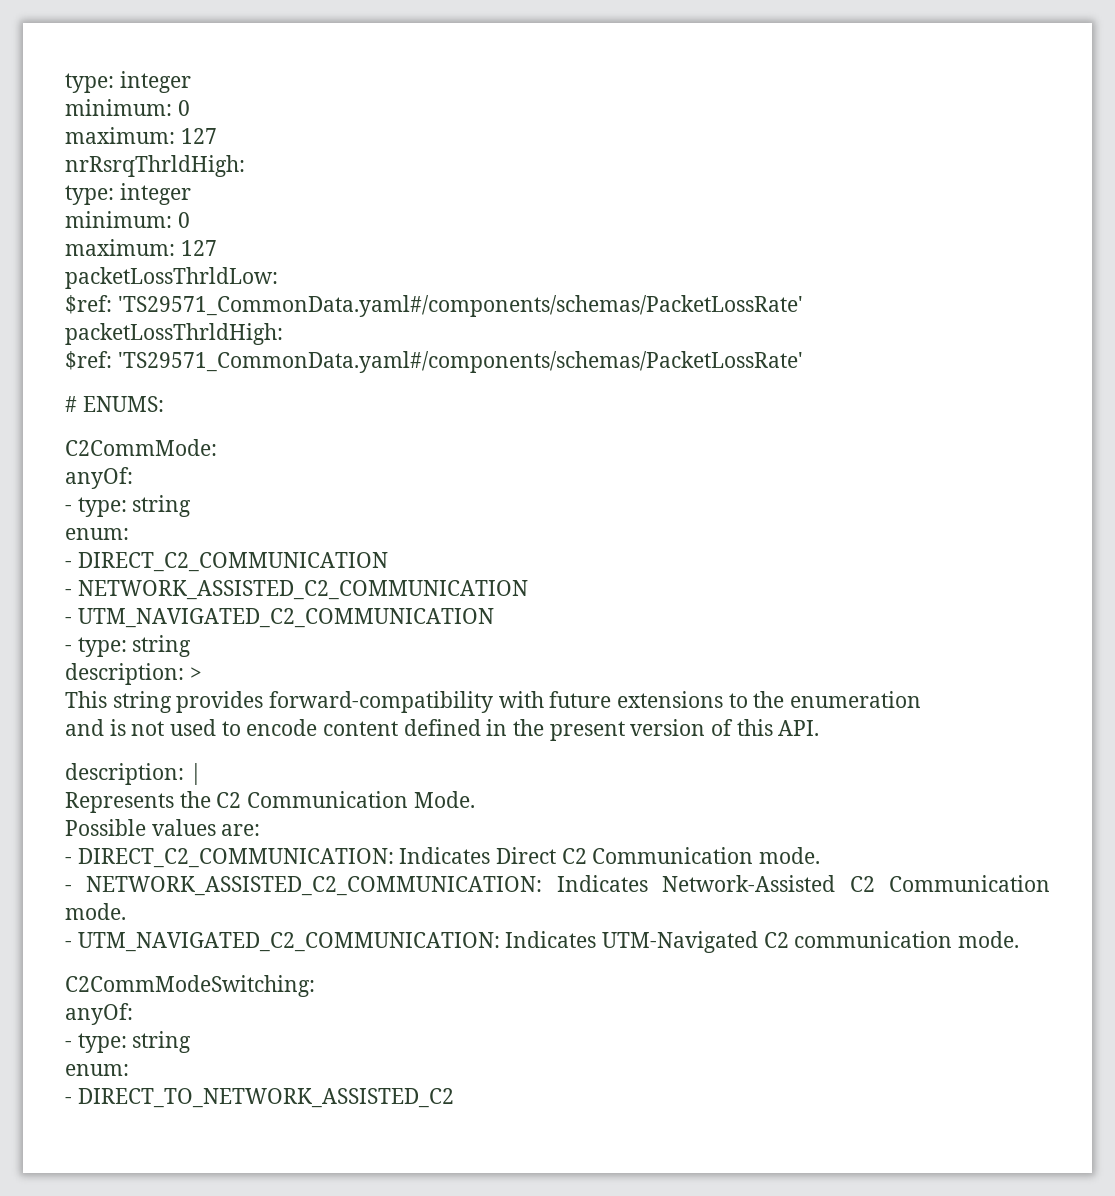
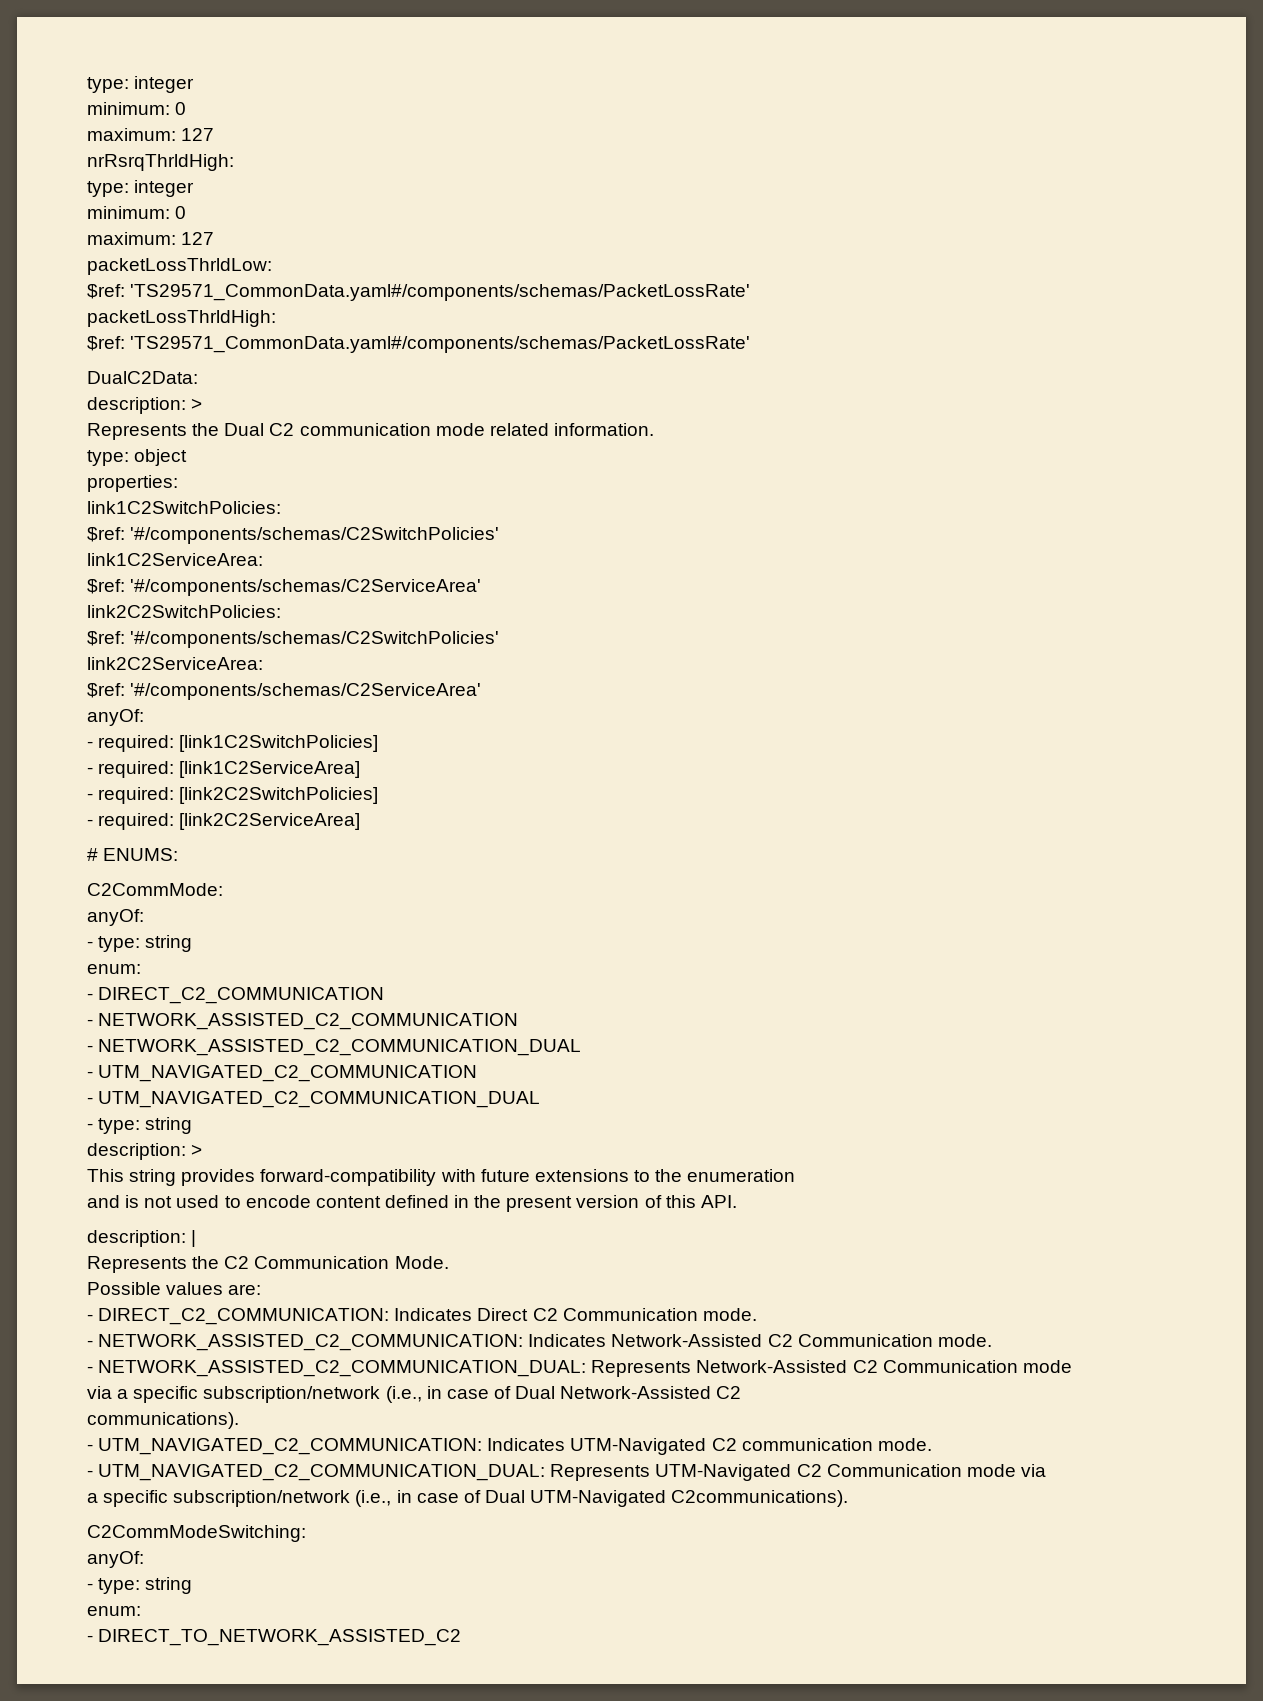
+ DualC2Data:
+ description: >
+ Represents the Dual C2 communication mode related information.
+ type: object
+ properties:
+ link1C2SwitchPolicies:
+ $ref: '#/components/schemas/C2SwitchPolicies'
+ link1C2ServiceArea:
+ $ref: '#/components/schemas/C2ServiceArea'
+ link2C2SwitchPolicies:
+ $ref: '#/components/schemas/C2SwitchPolicies'
+ link2C2ServiceArea:
+ $ref: '#/components/schemas/C2ServiceArea'
+ anyOf:
+ - required: [link1C2SwitchPolicies]
+ - required: [link1C2ServiceArea]
+ - required: [link2C2SwitchPolicies]
+ - required: [link2C2ServiceArea]
+ - NETWORK_ASSISTED_C2_COMMUNICATION_DUAL
+ - UTM_NAVIGATED_C2_COMMUNICATION_DUAL
+ - NETWORK_ASSISTED_C2_COMMUNICATION_DUAL: Represents Network-Assisted C2 Communication mode
+ via a specific subscription/network (i.e., in case of Dual Network-Assisted C2
+ communications).
+ - UTM_NAVIGATED_C2_COMMUNICATION_DUAL: Represents UTM-Navigated C2 Communication mode via
+ a specific subscription/network (i.e., in case of Dual UTM-Navigated C2communications).

